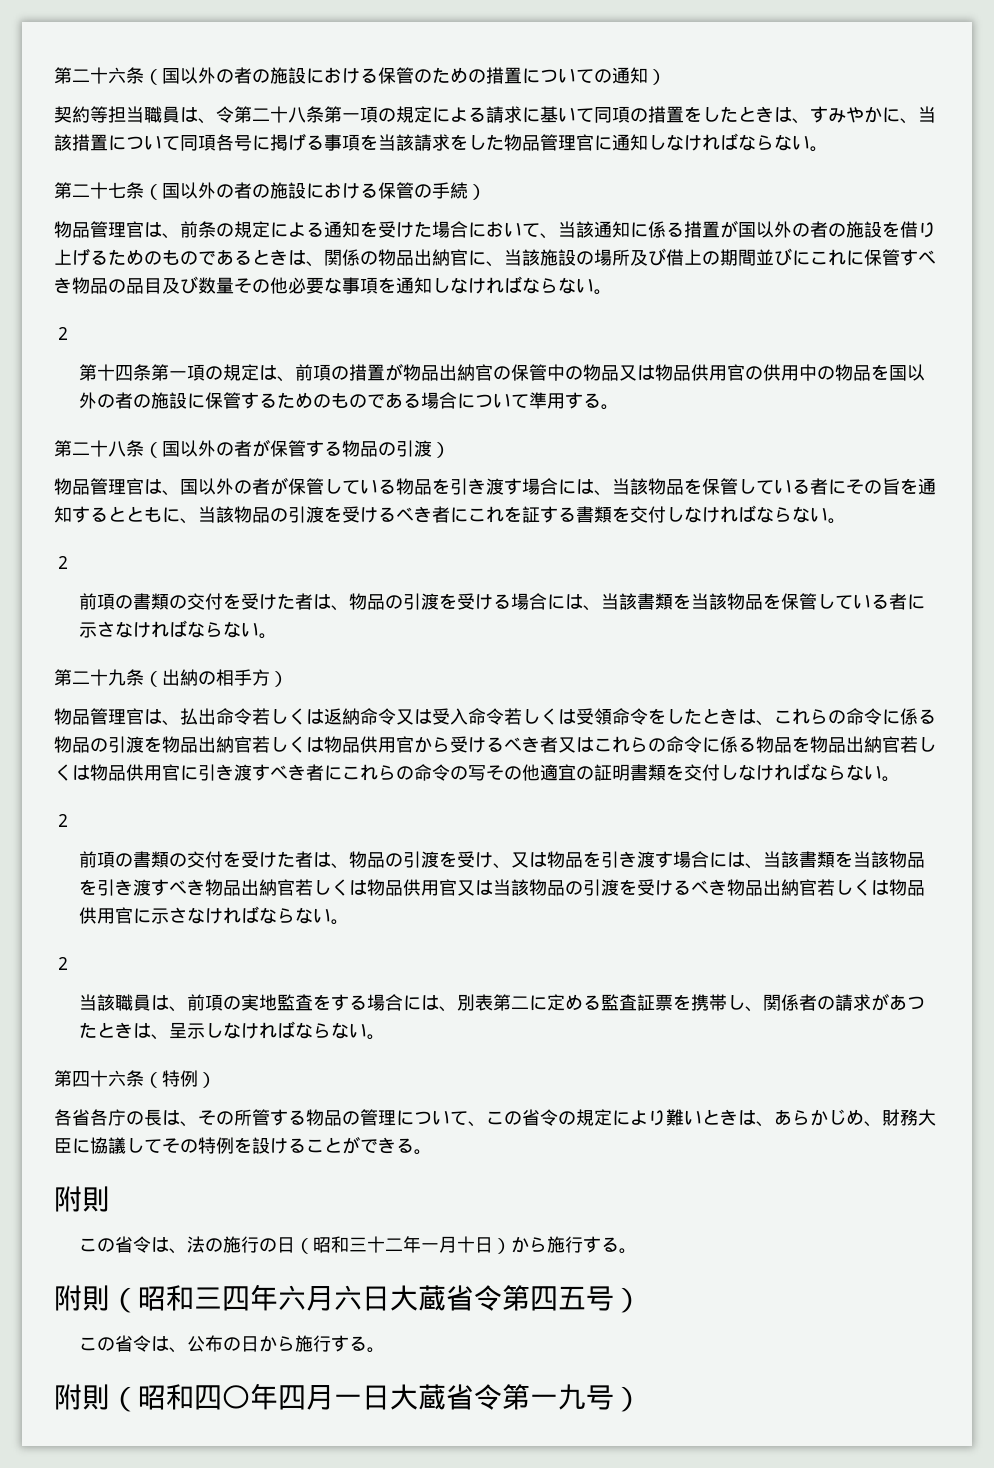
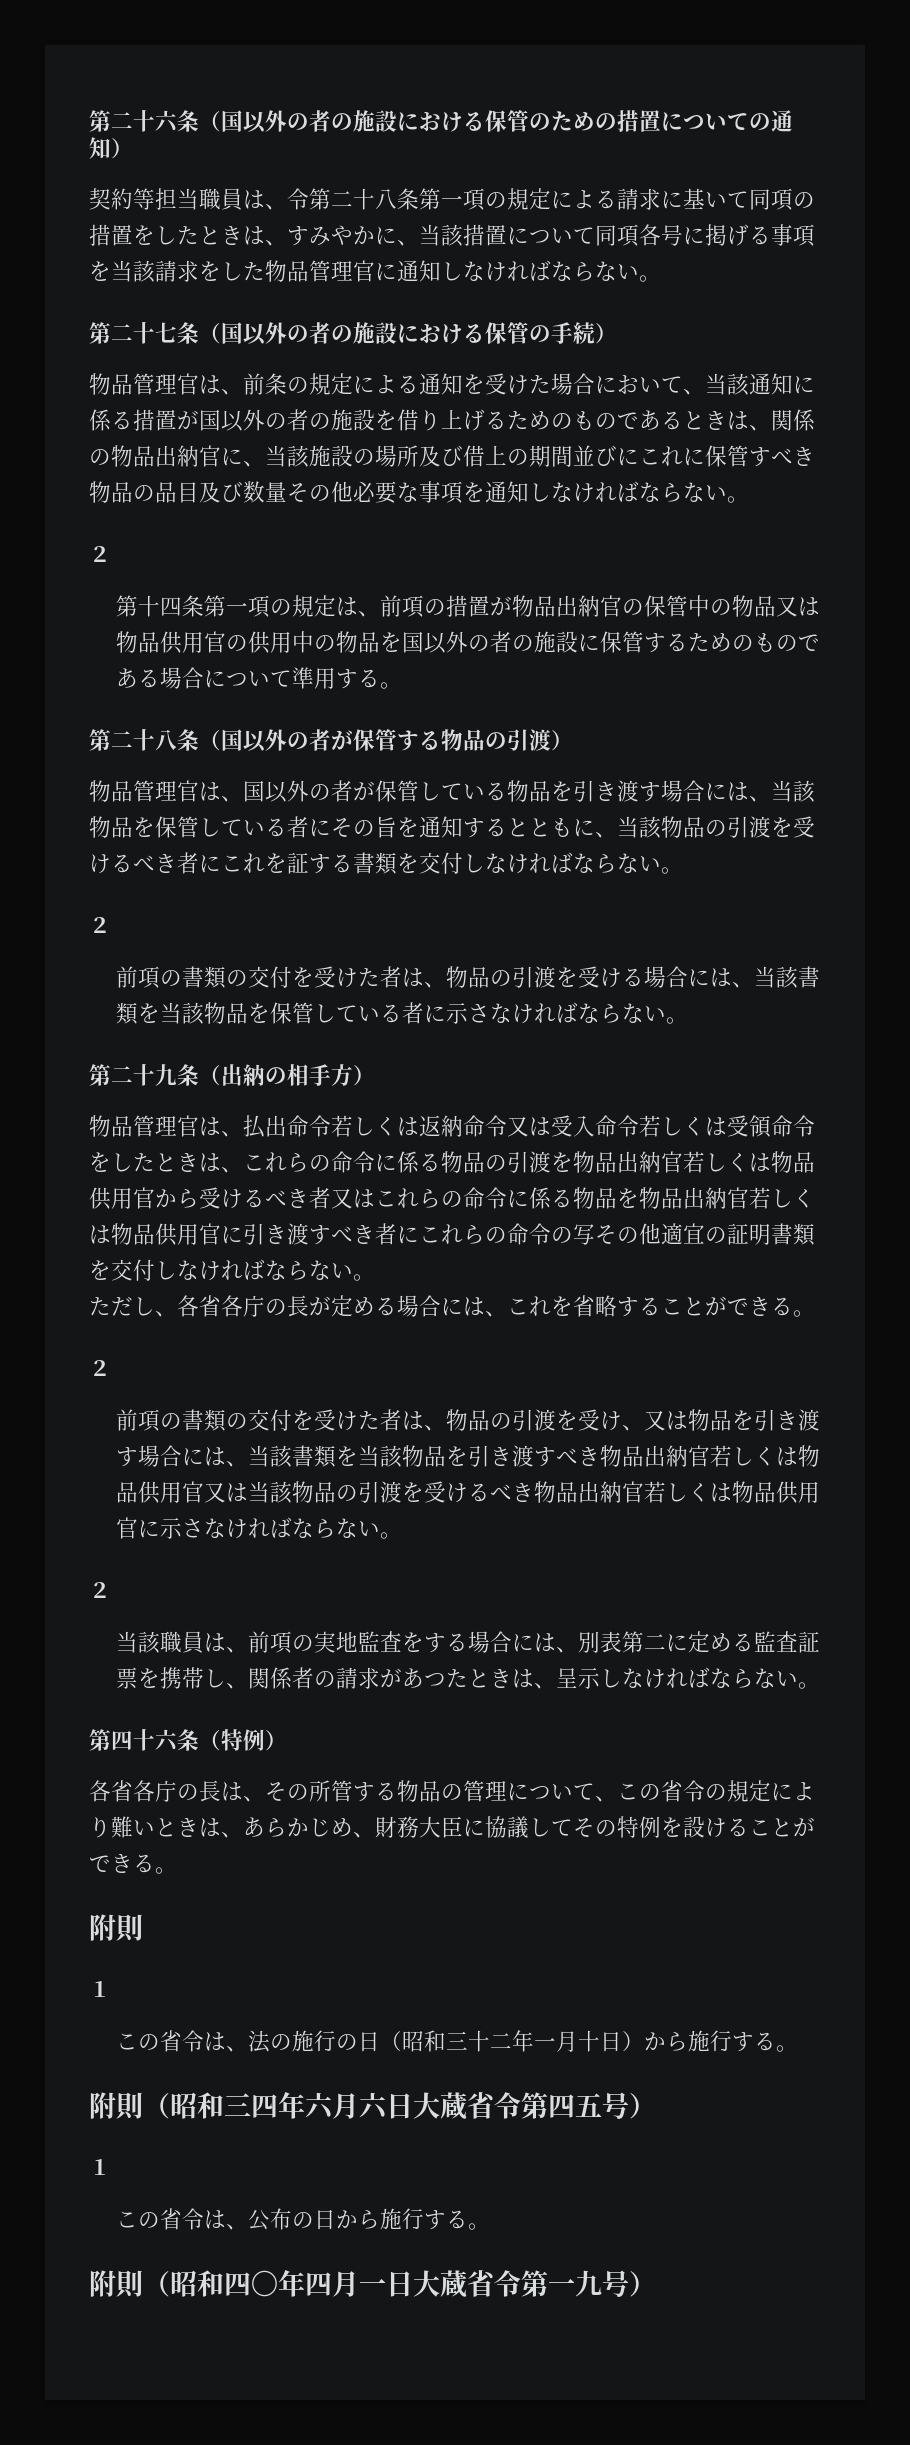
+ ただし、各省各庁の長が定める場合には、これを省略することができる。
  各省各庁の長は、その所管する物品の管理について、この省令の規定により難いときは、あらかじめ、財務大臣に協議してその特例を設けることができる。
  附則
+ １
  附則（昭和三四年六月六日大蔵省令第四五号）
+ １

